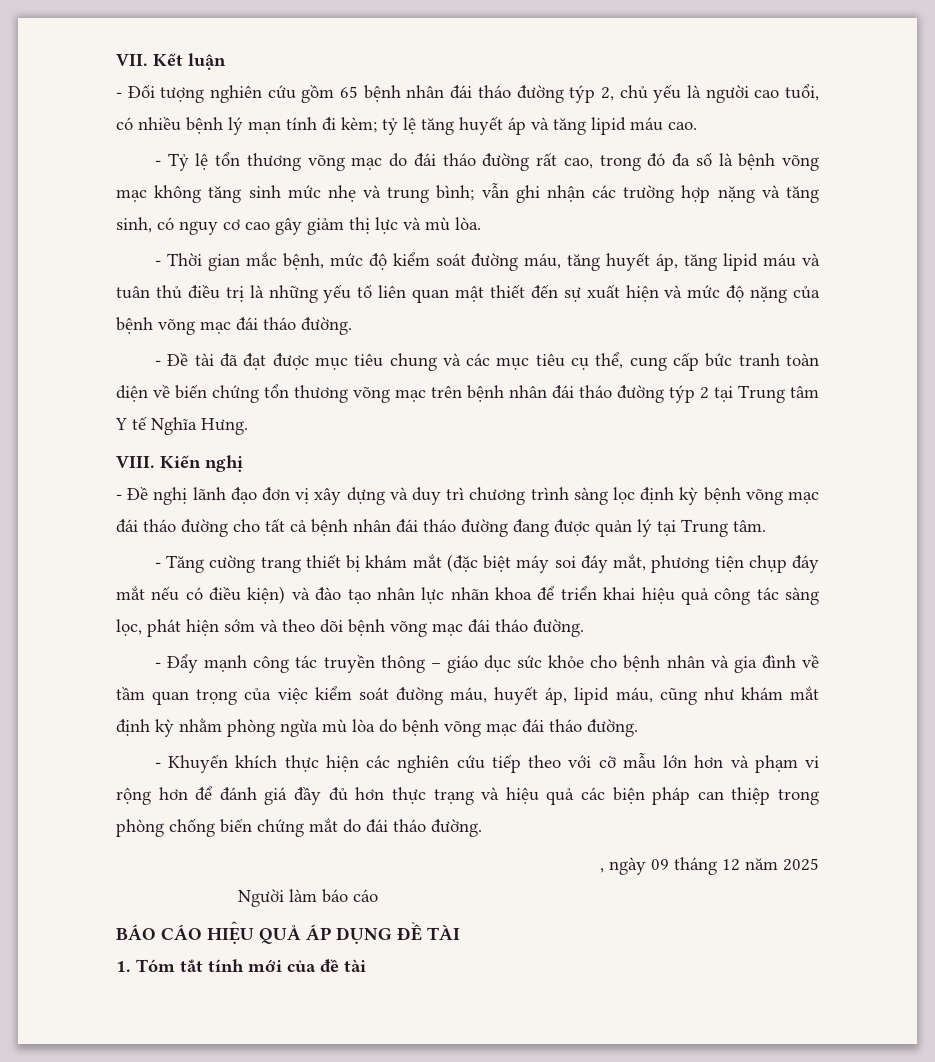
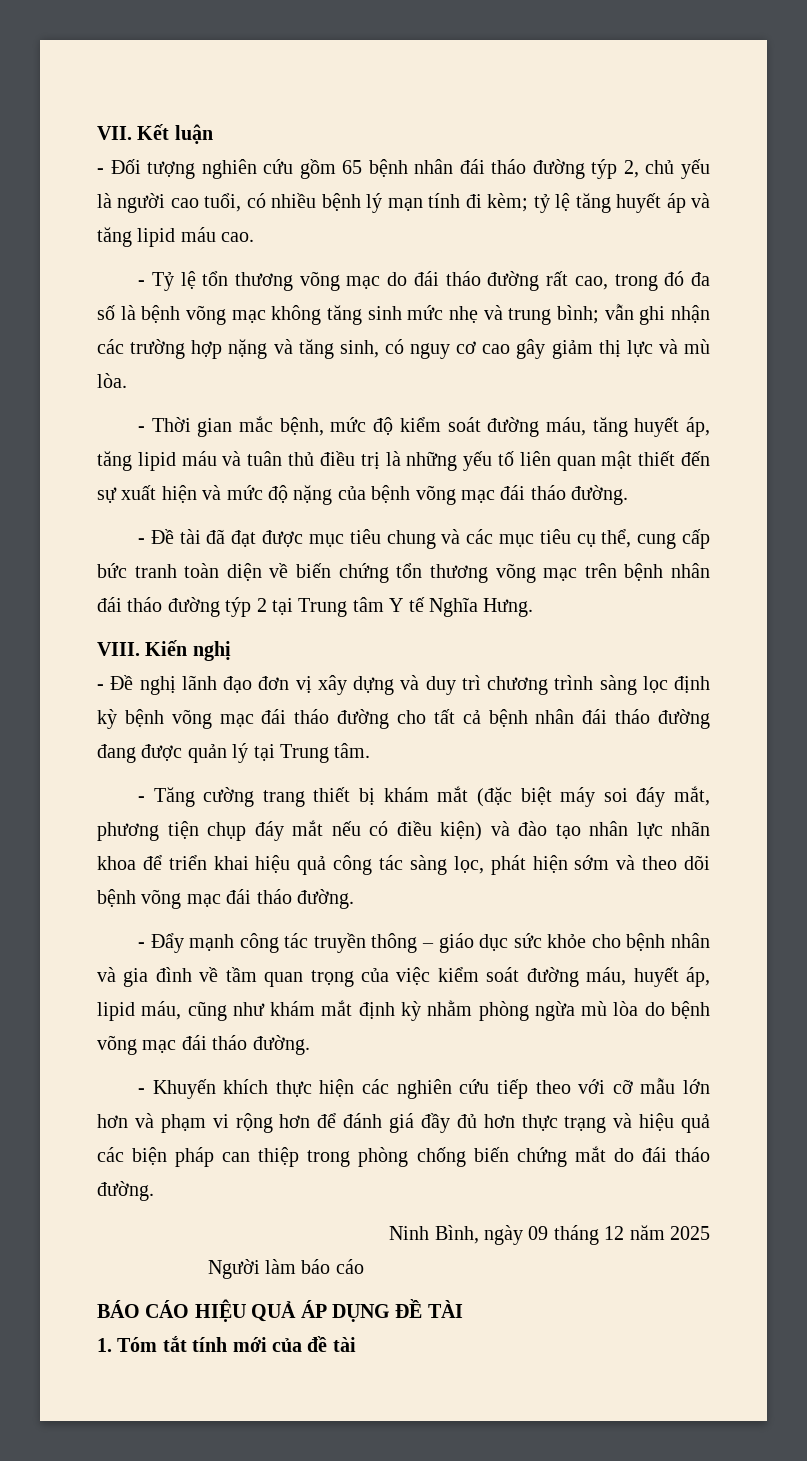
- , ngày 09 tháng 12 năm 2025
+ Ninh Bình, ngày 09 tháng 12 năm 2025

